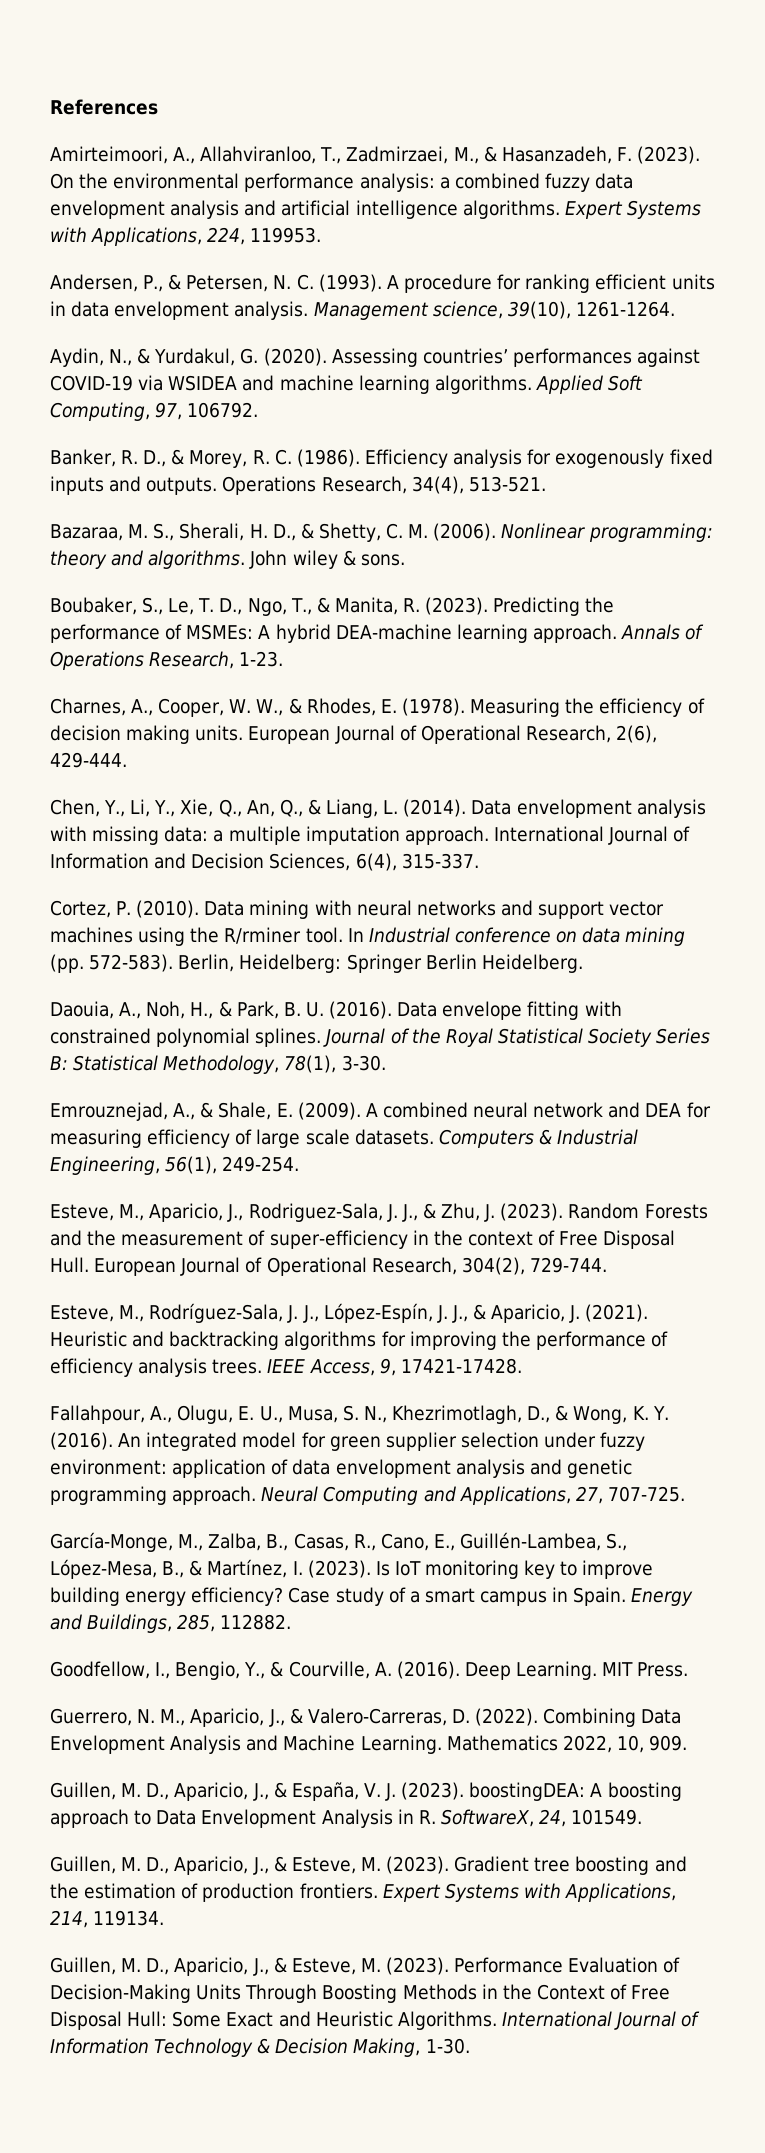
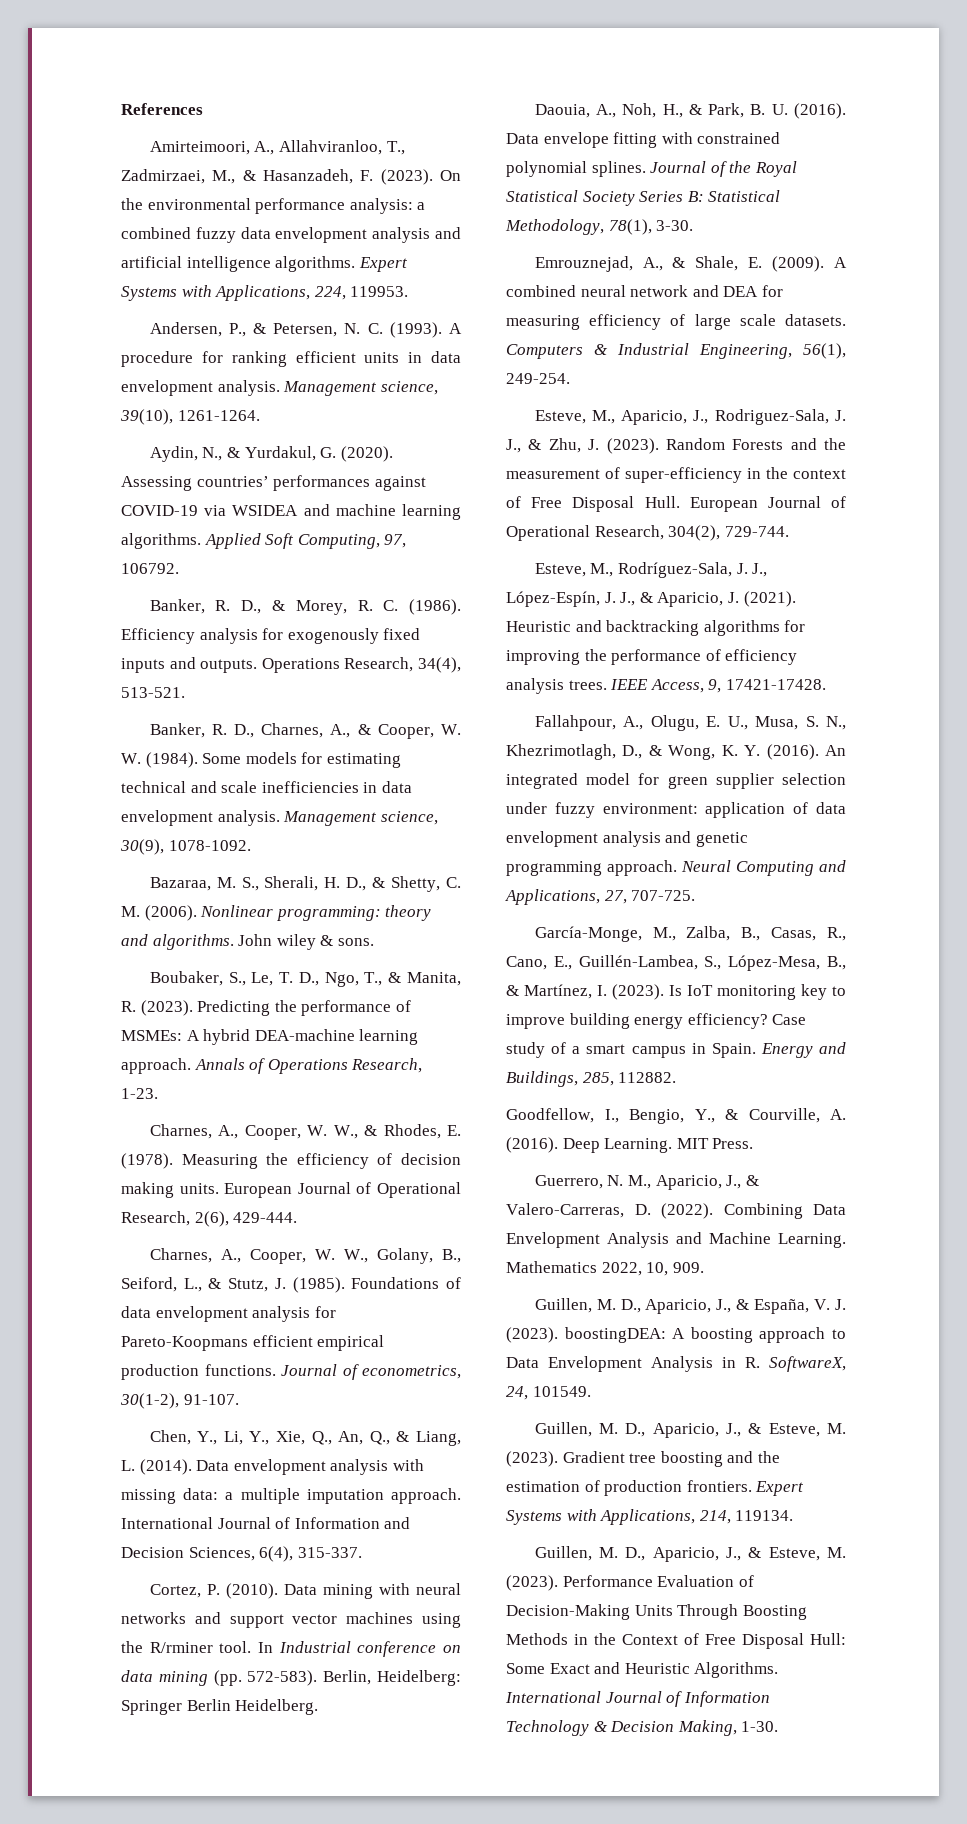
+ Banker, R. D., Charnes, A., & Cooper, W. W. (1984). Some models for estimating technical and scale inefficiencies in data envelopment analysis. Management science, 30(9), 1078-1092.
+ Charnes, A., Cooper, W. W., Golany, B., Seiford, L., & Stutz, J. (1985). Foundations of data envelopment analysis for Pareto-Koopmans efficient empirical production functions. Journal of econometrics, 30(1-2), 91-107.

